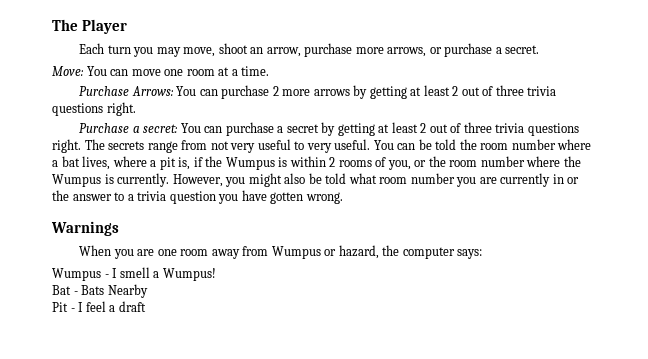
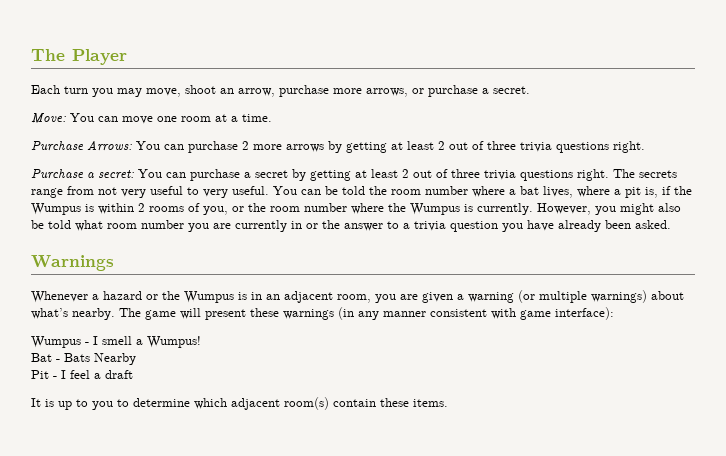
- However, you might also be told what room number you are currently in or the answer to a trivia question you have gotten wrong.
+ However, you might also be told what room number you are currently in or the answer to a trivia question you have already been asked.
  Warnings
- When you are one room away from Wumpus or hazard, the computer says:
+ Whenever a hazard or the Wumpus is in an adjacent room, you are given a warning (or multiple warnings) about what’s nearby. The game will present these warnings (in any manner consistent with game interface):
+ It is up to you to determine which adjacent room(s) contain these items.

